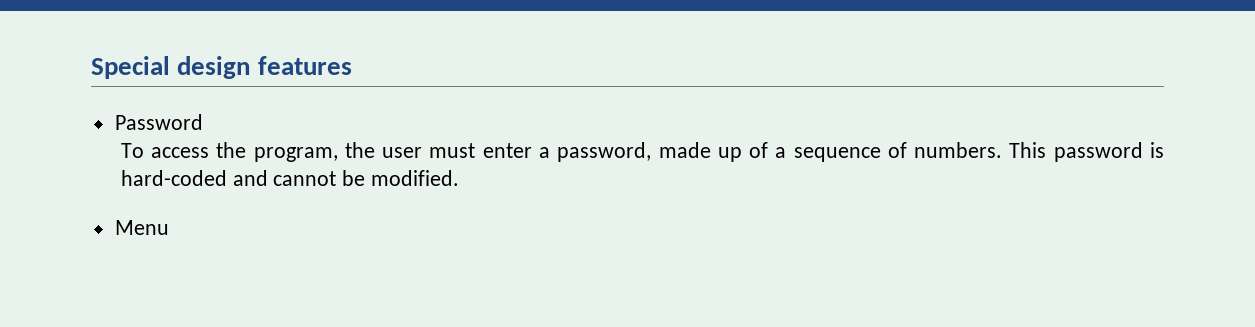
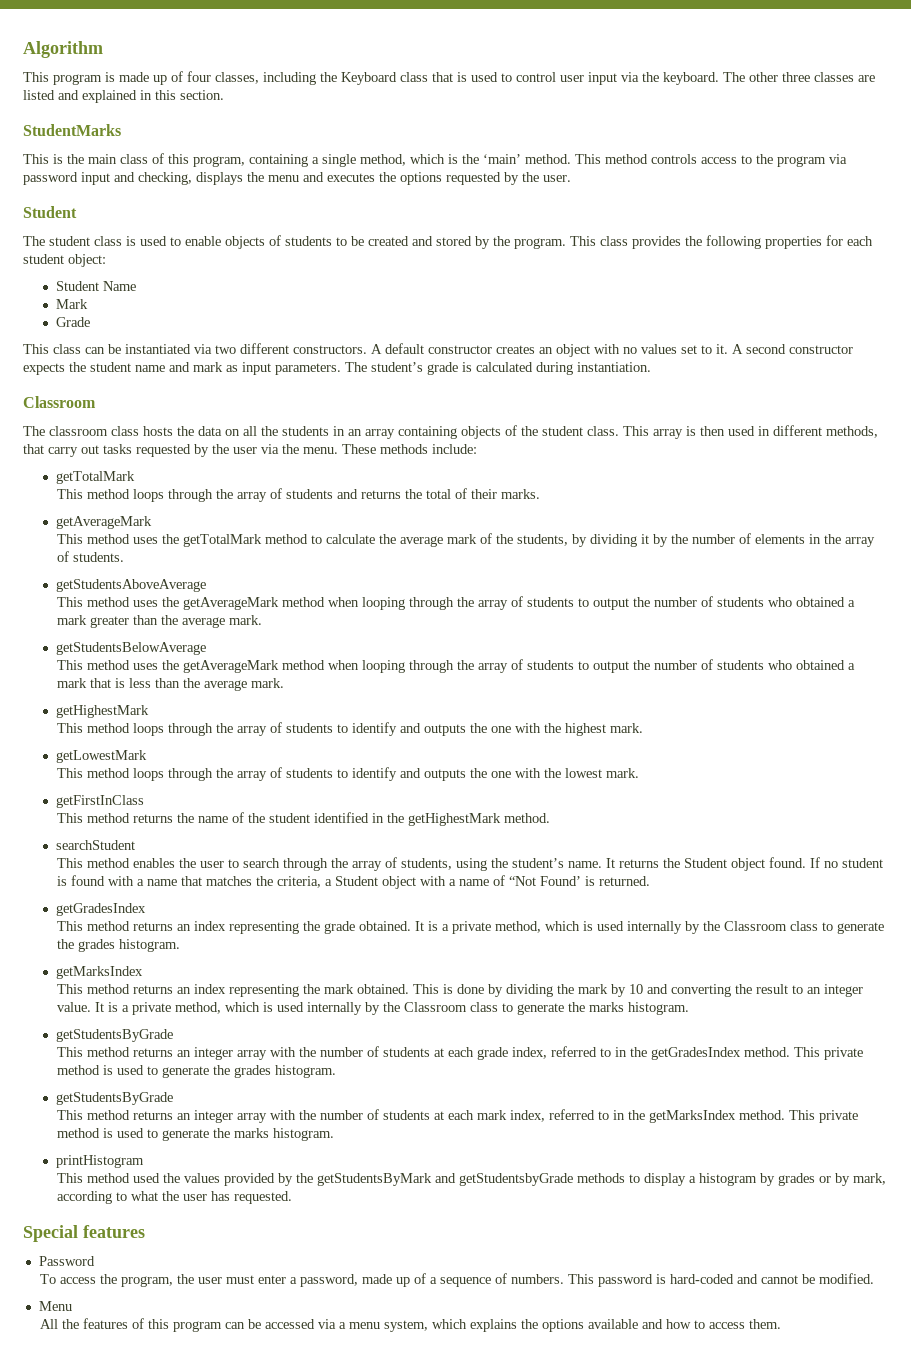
- Special design features
+ Algorithm
+ This program is made up of four classes, including the Keyboard class that is used to control user input via the keyboard. The other three classes are listed and explained in this section.
+ StudentMarks
+ This is the main class of this program, containing a single method, which is the ‘main’ method. This method controls access to the program via password input and checking, displays the menu and executes the options requested by the user.
+ Student
+ The student class is used to enable objects of students to be created and stored by the program. This class provides the following properties for each student object:
+ Student Name
+ Mark
+ Grade
+ This class can be instantiated via two different constructors. A default constructor creates an object with no values set to it. A second constructor expects the student name and mark as input parameters. The student’s grade is calculated during instantiation.
+ Classroom
+ The classroom class hosts the data on all the students in an array containing objects of the student class. This array is then used in different methods, that carry out tasks requested by the user via the menu. These methods include:
+ getTotalMark
+ This method loops through the array of students and returns the total of their marks.
+ getAverageMark
+ This method uses the getTotalMark method to calculate the average mark of the students, by dividing it by the number of elements in the array of students.
+ getStudentsAboveAverage
+ This method uses the getAverageMark method when looping through the array of students to output the number of students who obtained a mark greater than the average mark.
+ getStudentsBelowAverage
+ This method uses the getAverageMark method when looping through the array of students to output the number of students who obtained a mark that is less than the average mark.
+ getHighestMark
+ This method loops through the array of students to identify and outputs the one with the highest mark.
+ getLowestMark
+ This method loops through the array of students to identify and outputs the one with the lowest mark.
+ getFirstInClass
+ This method returns the name of the student identified in the getHighestMark method.
+ searchStudent
+ This method enables the user to search through the array of students, using the student’s name. It returns the Student object found. If no student is found with a name that matches the criteria, a Student object with a name of “Not Found’ is returned.
+ getGradesIndex
+ This method returns an index representing the grade obtained. It is a private method, which is used internally by the Classroom class to generate the grades histogram.
+ getMarksIndex
+ This method returns an index representing the mark obtained. This is done by dividing the mark by 10 and converting the result to an integer value. It is a private method, which is used internally by the Classroom class to generate the marks histogram.
+ getStudentsByGrade
+ This method returns an integer array with the number of students at each grade index, referred to in the getGradesIndex method. This private method is used to generate the grades histogram.
+ getStudentsByGrade
+ This method returns an integer array with the number of students at each mark index, referred to in the getMarksIndex method. This private method is used to generate the marks histogram.
+ printHistogram
+ This method used the values provided by the getStudentsByMark and getStudentsbyGrade methods to display a histogram by grades or by mark, according to what the user has requested.
+ Special features
+ All the features of this program can be accessed via a menu system, which explains the options available and how to access them.

